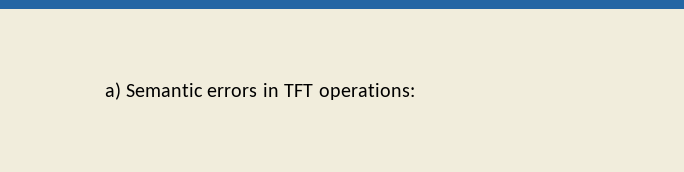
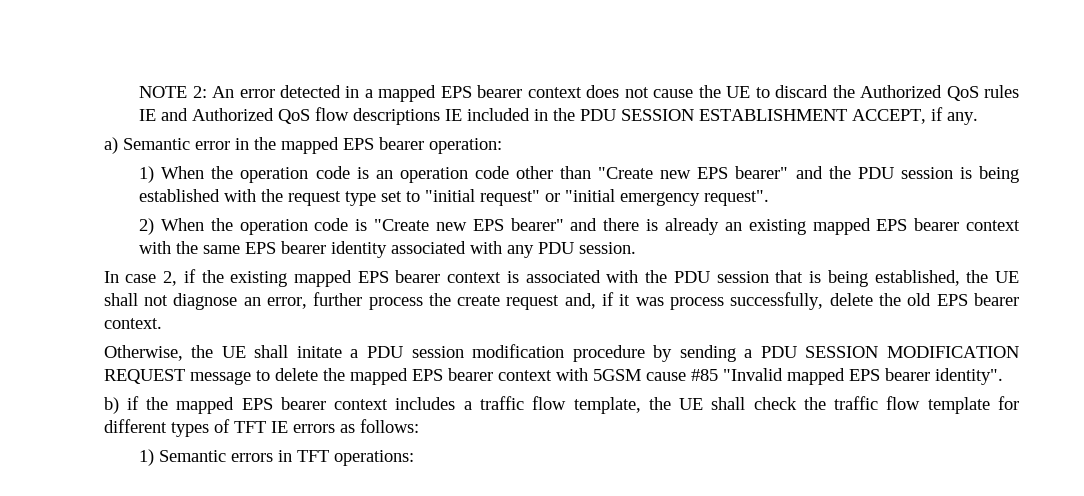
- a) Semantic errors in TFT operations:
+ NOTE 2: An error detected in a mapped EPS bearer context does not cause the UE to discard the Authorized QoS rules IE and Authorized QoS flow descriptions IE included in the PDU SESSION ESTABLISHMENT ACCEPT, if any.
+ a) Semantic error in the mapped EPS bearer operation:
+ 1) When the operation code is an operation code other than "Create new EPS bearer" and the PDU session is being established with the request type set to "initial request" or "initial emergency request".
+ 2) When the operation code is "Create new EPS bearer" and there is already an existing mapped EPS bearer context with the same EPS bearer identity associated with any PDU session.
+ In case 2, if the existing mapped EPS bearer context is associated with the PDU session that is being established, the UE shall not diagnose an error, further process the create request and, if it was process successfully, delete the old EPS bearer context.
+ Otherwise, the UE shall initate a PDU session modification procedure by sending a PDU SESSION MODIFICATION REQUEST message to delete the mapped EPS bearer context with 5GSM cause #85 "Invalid mapped EPS bearer identity".
+ b) if the mapped EPS bearer context includes a traffic flow template, the UE shall check the traffic flow template for different types of TFT IE errors as follows:
+ 1) Semantic errors in TFT operations:

